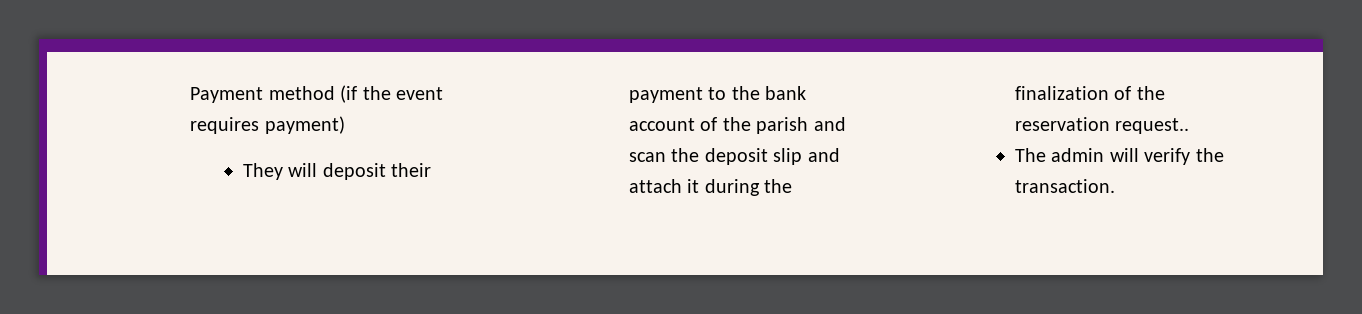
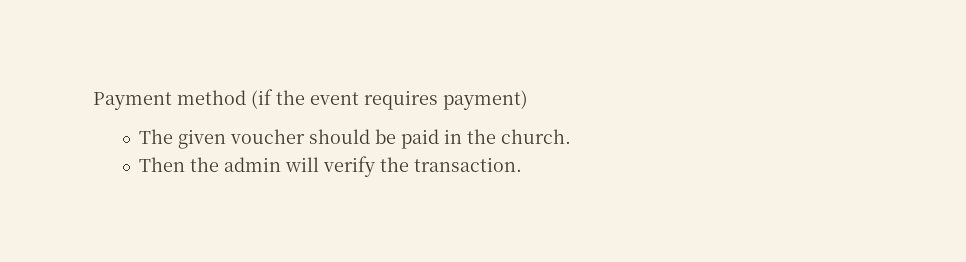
- They will deposit their payment to the bank account of the parish and scan the deposit slip and attach it during the finalization of the reservation request..
- The admin will verify the transaction.
+ The given voucher should be paid in the church.
+ Then the admin will verify the transaction.

